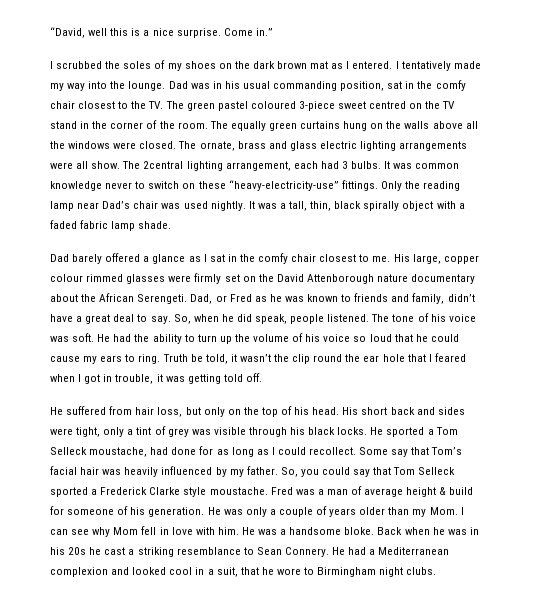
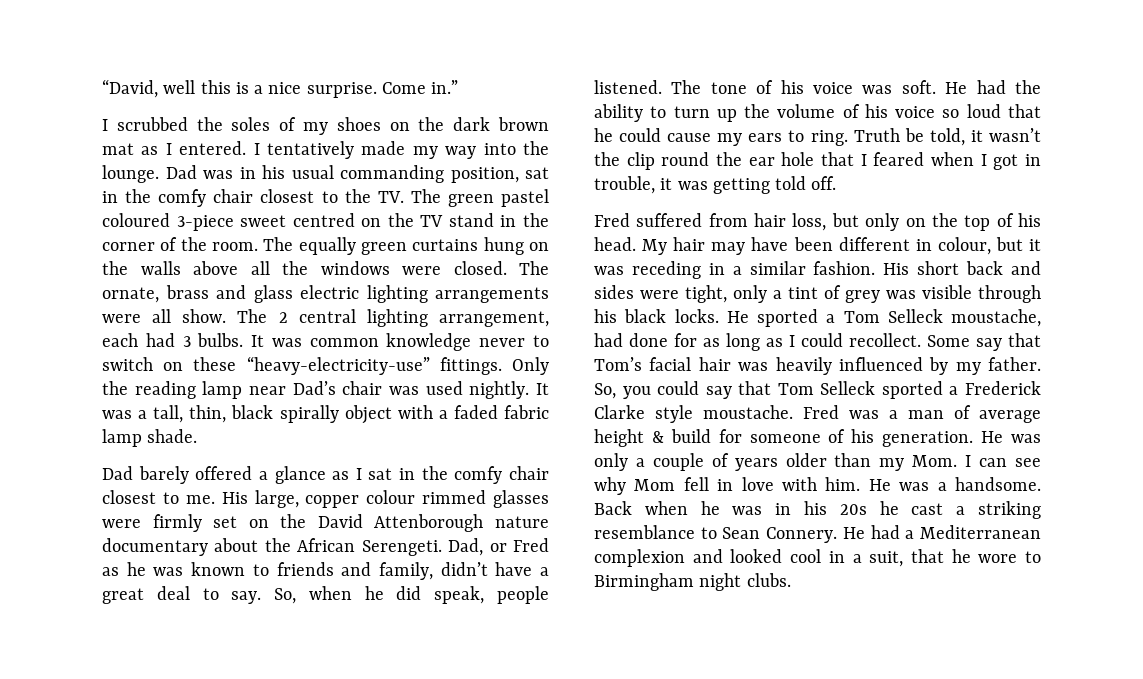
- The 2central lighting arrangement, each had 3 bulbs.
+ The 2 central lighting arrangement, each had 3 bulbs.
- He suffered from hair loss, but only on the top of his head.
+ Fred suffered from hair loss, but only on the top of his head.
+ My hair may have been different in colour, but it was receding in a similar fashion.
- He was a handsome bloke.
+ He was a handsome.

